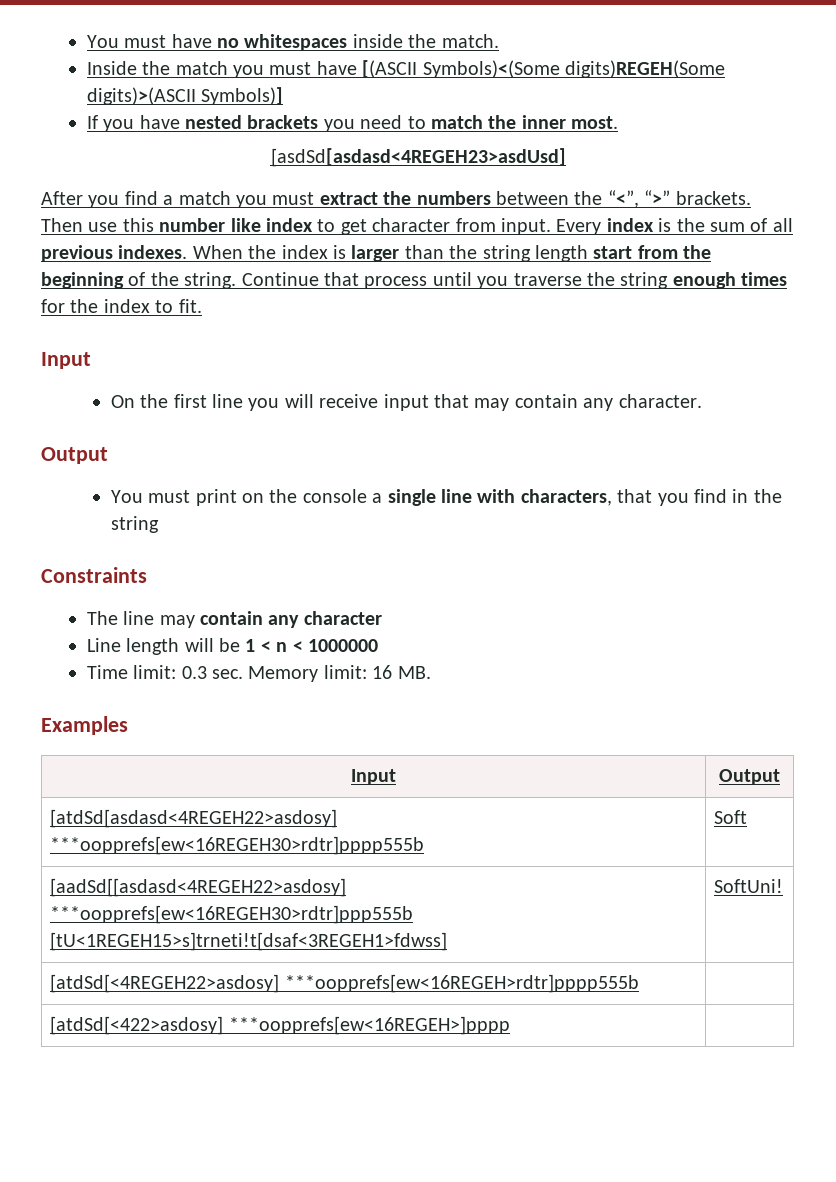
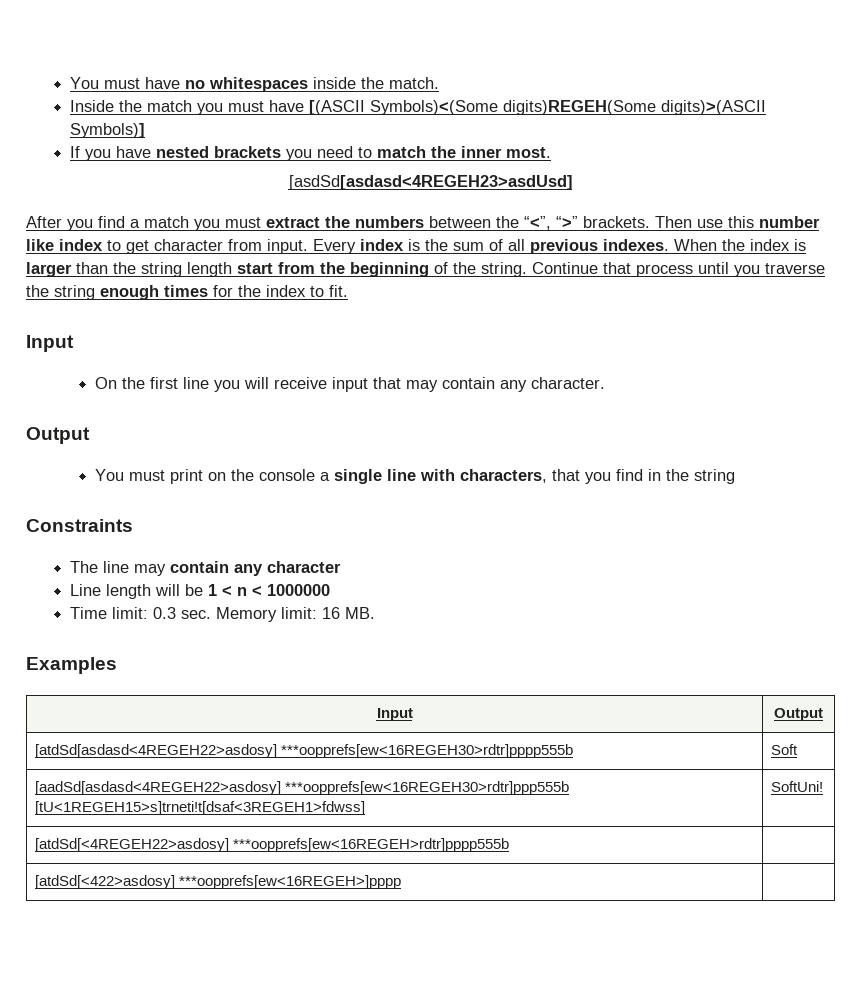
- [aаdSd[[asdasd<4REGEH22>asdosy] ***oopprefs[ew<16REGEH30>rdtr]ppp555b [tU<1REGEH15>s]trneti!t[dsaf<3REGEH1>fdwss] | SoftUni!
+ [aаdSd[asdasd<4REGEH22>asdosy] ***oopprefs[ew<16REGEH30>rdtr]ppp555b [tU<1REGEH15>s]trneti!t[dsaf<3REGEH1>fdwss] | SoftUni!

